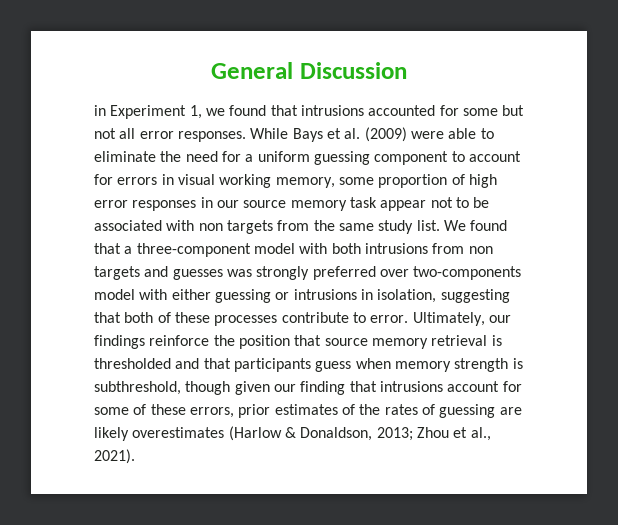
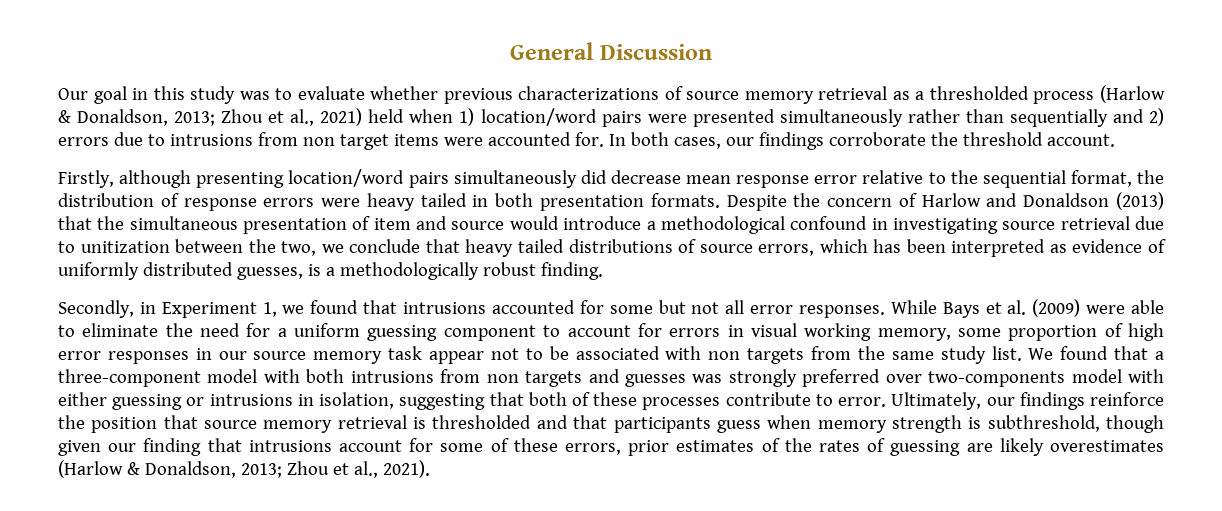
- in Experiment 1, we found that intrusions accounted for some but not all error responses.
+ Our goal in this study was to evaluate whether previous characterizations of source memory retrieval as a thresholded process (Harlow & Donaldson, 2013; Zhou et al., 2021) held when 1) location/word pairs were presented simultaneously rather than sequentially and 2) errors due to intrusions from non target items were accounted for. In both cases, our findings corroborate the threshold account.
+ Firstly, although presenting location/word pairs simultaneously did decrease mean response error relative to the sequential format, the distribution of response errors were heavy tailed in both presentation formats. Despite the concern of Harlow and Donaldson (2013) that the simultaneous presentation of item and source would introduce a methodological confound in investigating source retrieval due to unitization between the two, we conclude that heavy tailed distributions of source errors, which has been interpreted as evidence of uniformly distributed guesses, is a methodologically robust finding.
+ Secondly, in Experiment 1, we found that intrusions accounted for some but not all error responses.

